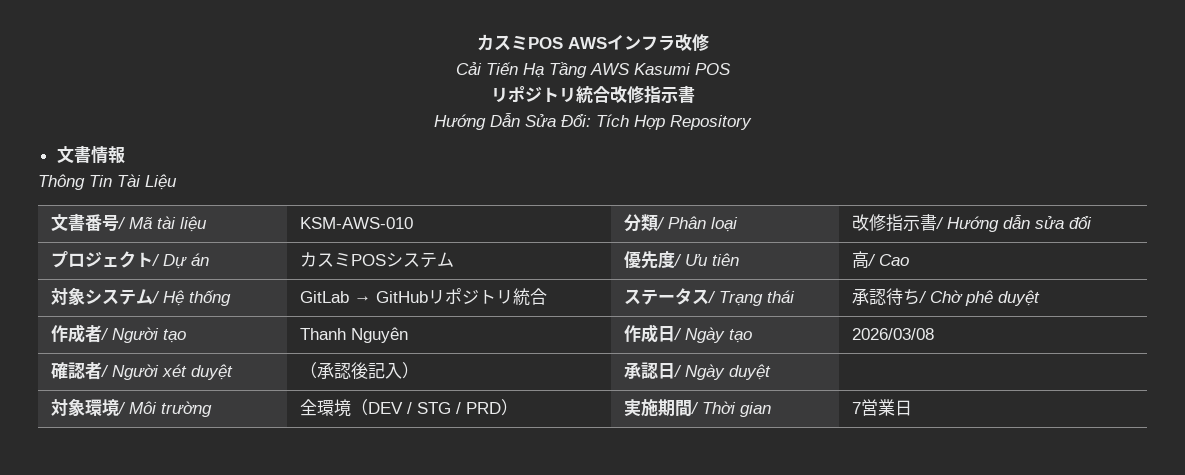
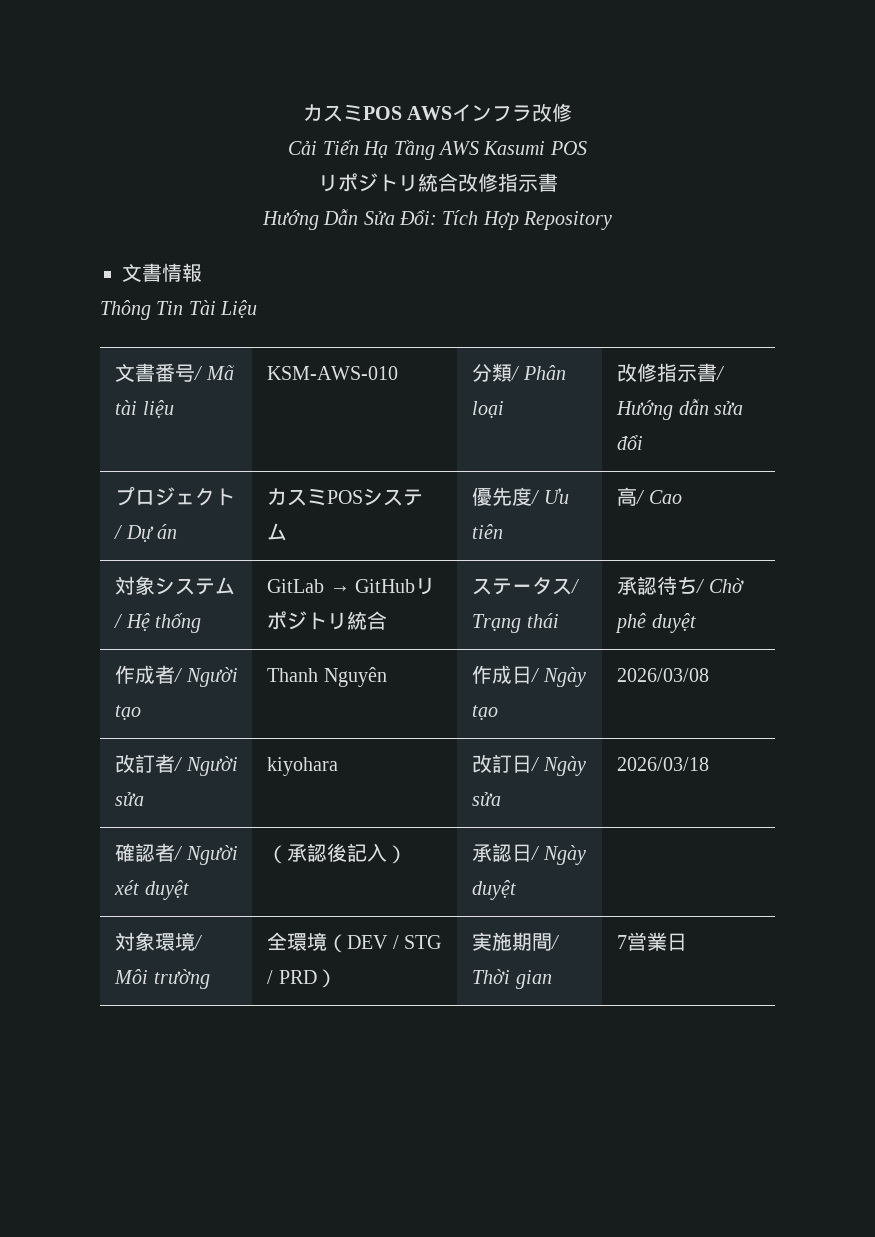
+ 改訂者/ Người sửa | kiyohara | 改訂日/ Ngày sửa | 2026/03/18

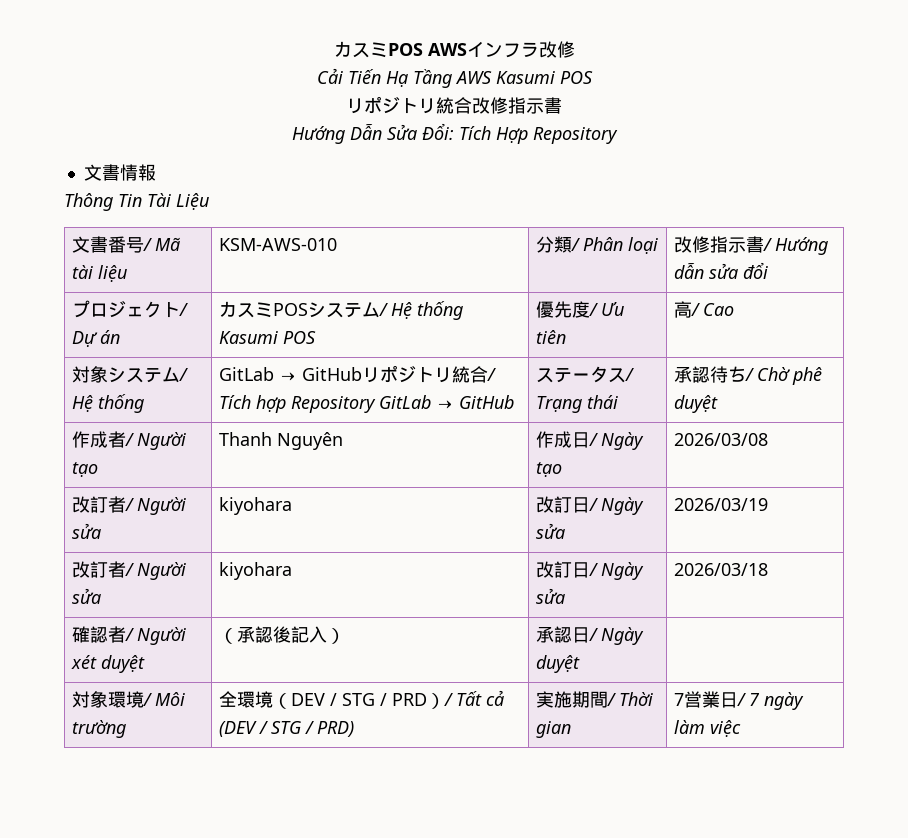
- プロジェクト/ Dự án | カスミPOSシステム | 優先度/ Ưu tiên | 高/ Cao
+ プロジェクト/ Dự án | カスミPOSシステム/ Hệ thống Kasumi POS | 優先度/ Ưu tiên | 高/ Cao
- 対象システム/ Hệ thống | GitLab → GitHubリポジトリ統合 | ステータス/ Trạng thái | 承認待ち/ Chờ phê duyệt
+ 対象システム/ Hệ thống | GitLab → GitHubリポジトリ統合/ Tích hợp Repository GitLab → GitHub | ステータス/ Trạng thái | 承認待ち/ Chờ phê duyệt
+ 改訂者/ Người sửa | kiyohara | 改訂日/ Ngày sửa | 2026/03/19
- 対象環境/ Môi trường | 全環境（DEV / STG / PRD） | 実施期間/ Thời gian | 7営業日
+ 対象環境/ Môi trường | 全環境（DEV / STG / PRD）/ Tất cả (DEV / STG / PRD) | 実施期間/ Thời gian | 7営業日/ 7 ngày làm việc

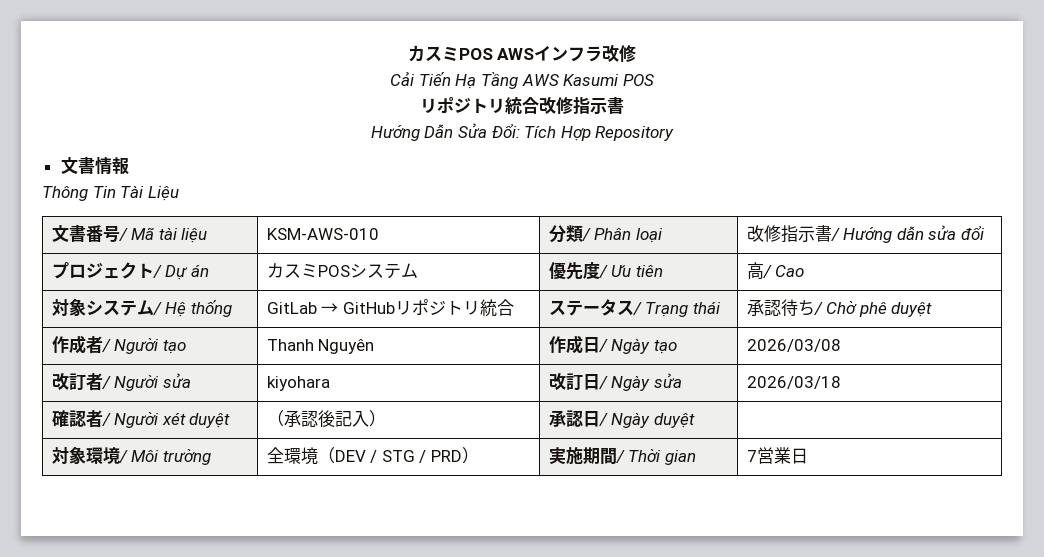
- プロジェクト/ Dự án | カスミPOSシステム/ Hệ thống Kasumi POS | 優先度/ Ưu tiên | 高/ Cao
+ プロジェクト/ Dự án | カスミPOSシステム | 優先度/ Ưu tiên | 高/ Cao
- 対象システム/ Hệ thống | GitLab → GitHubリポジトリ統合/ Tích hợp Repository GitLab → GitHub | ステータス/ Trạng thái | 承認待ち/ Chờ phê duyệt
+ 対象システム/ Hệ thống | GitLab → GitHubリポジトリ統合 | ステータス/ Trạng thái | 承認待ち/ Chờ phê duyệt
- 改訂者/ Người sửa | kiyohara | 改訂日/ Ngày sửa | 2026/03/19
- 対象環境/ Môi trường | 全環境（DEV / STG / PRD）/ Tất cả (DEV / STG / PRD) | 実施期間/ Thời gian | 7営業日/ 7 ngày làm việc
+ 対象環境/ Môi trường | 全環境（DEV / STG / PRD） | 実施期間/ Thời gian | 7営業日

